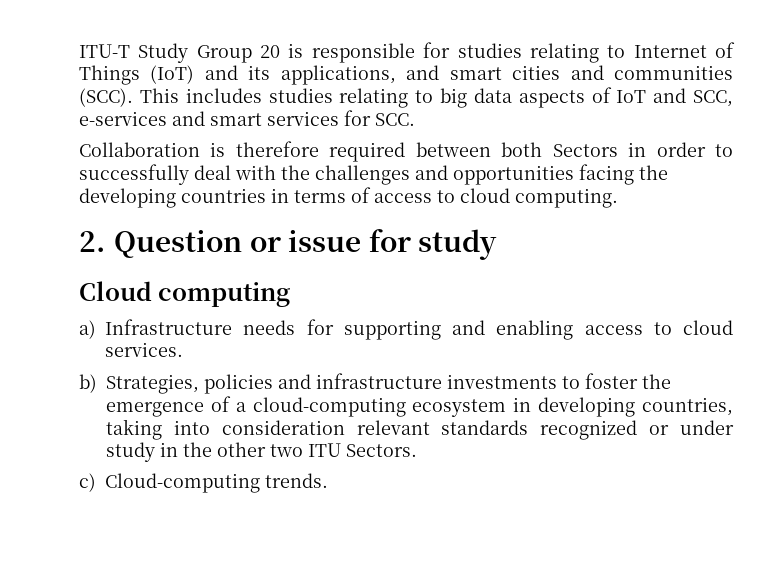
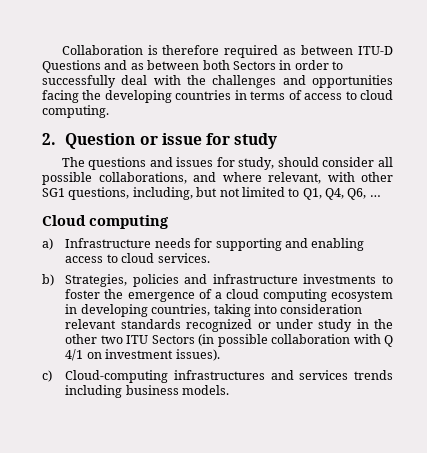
- ITU-T Study Group 20 is responsible for studies relating to Internet of Things (IoT) and its applications, and smart cities and communities (SCC). This includes studies relating to big data aspects of IoT and SCC, e-services and smart services for SCC.
- Collaboration is therefore required between both Sectors in order to successfully deal with the challenges and opportunities facing the developing countries in terms of access to cloud computing.
+ Collaboration is therefore required as between ITU-D Questions and as between both Sectors in order to successfully deal with the challenges and opportunities facing the developing countries in terms of access to cloud computing.
+ The questions and issues for study, should consider all possible collaborations, and where relevant, with other SG1 questions, including, but not limited to Q1, Q4, Q6, …
- b) Strategies, policies and infrastructure investments to foster the emergence of a cloud-computing ecosystem in developing countries, taking into consideration relevant standards recognized or under study in the other two ITU Sectors.
- c) Cloud-computing trends.
+ b) Strategies, policies and infrastructure investments to foster the emergence of a cloud computing ecosystem in developing countries, taking into consideration relevant standards recognized or under study in the other two ITU Sectors (in possible collaboration with Q 4/1 on investment issues).
+ c) Cloud-computing infrastructures and services trends including business models.

